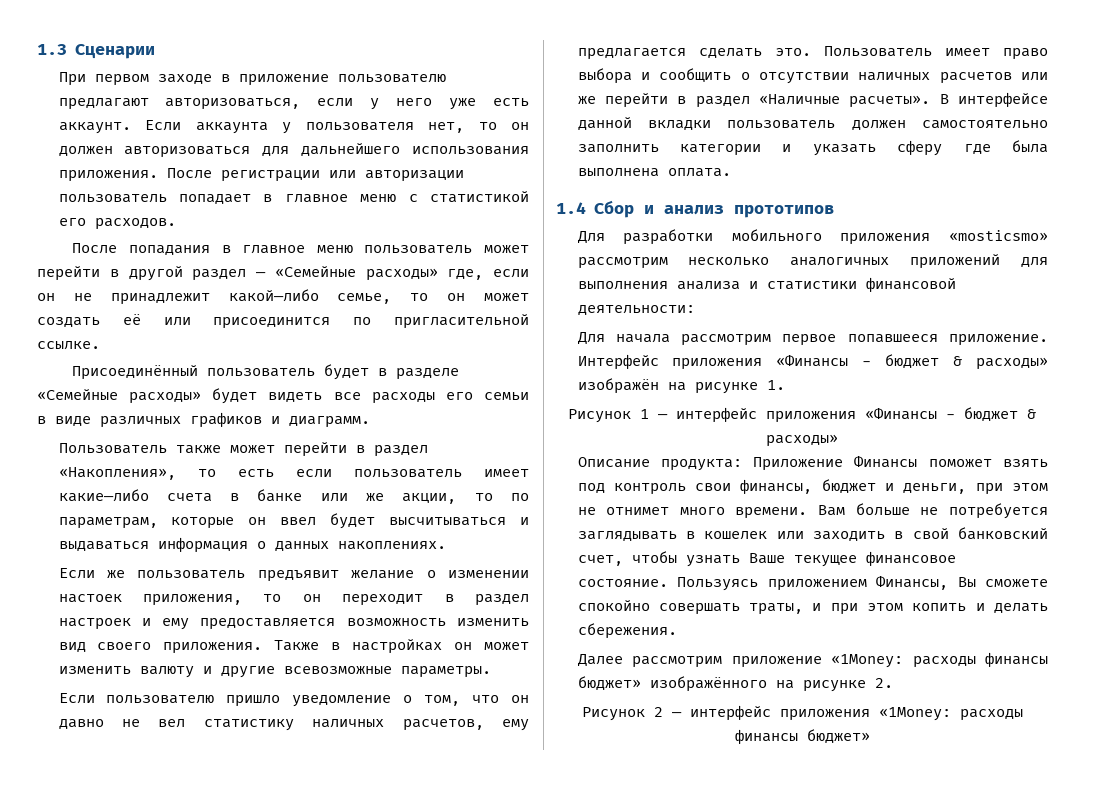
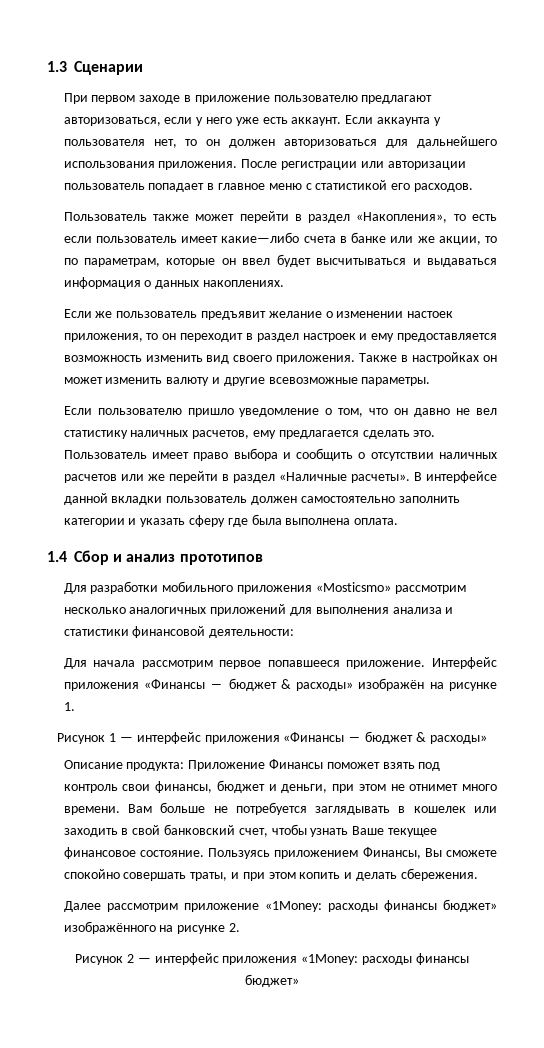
- После попадания в главное меню пользователь может перейти в другой раздел — «Семейные расходы» где, если он не принадлежит какой—либо семье, то он может создать её или присоединится по пригласительной ссылке.
- Присоединённый пользователь будет в разделе «Семейные расходы» будет видеть все расходы его семьи в виде различных графиков и диаграмм.
- Для разработки мобильного приложения «mosticsmo» рассмотрим несколько аналогичных приложений для выполнения анализа и статистики финансовой деятельности:
+ Для разработки мобильного приложения «Mosticsmo» рассмотрим несколько аналогичных приложений для выполнения анализа и статистики финансовой деятельности:
- Интерфейс приложения «Финансы - бюджет & расходы» изображён на рисунке 1.
+ Интерфейс приложения «Финансы ― бюджет & расходы» изображён на рисунке 1.
- Рисунок 1 — интерфейс приложения «Финансы - бюджет & расходы»
+ Рисунок 1 — интерфейс приложения «Финансы ― бюджет & расходы»

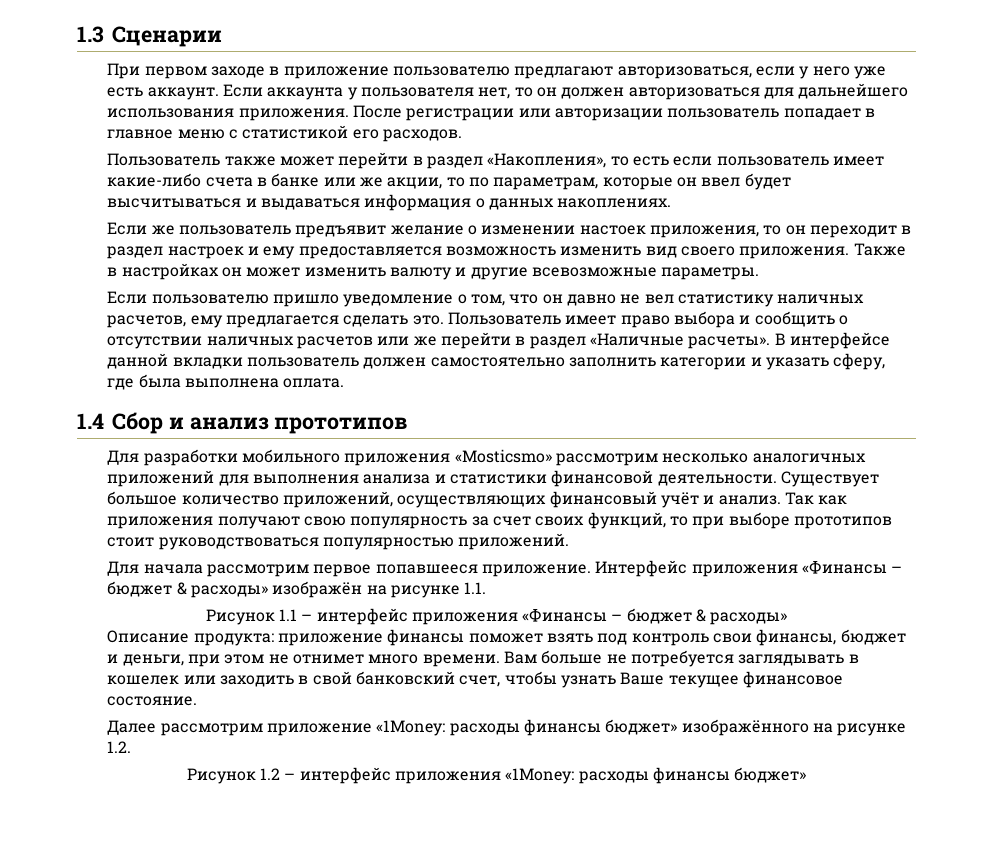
- Пользователь также может перейти в раздел «Накопления», то есть если пользователь имеет какие—либо счета в банке или же акции, то по параметрам, которые он ввел будет высчитываться и выдаваться информация о данных накоплениях.
+ Пользователь также может перейти в раздел «Накопления», то есть если пользователь имеет какие-либо счета в банке или же акции, то по параметрам, которые он ввел будет высчитываться и выдаваться информация о данных накоплениях.
- В интерфейсе данной вкладки пользователь должен самостоятельно заполнить категории и указать сферу где была выполнена оплата.
+ В интерфейсе данной вкладки пользователь должен самостоятельно заполнить категории и указать сферу, где была выполнена оплата.
- Для разработки мобильного приложения «Mosticsmo» рассмотрим несколько аналогичных приложений для выполнения анализа и статистики финансовой деятельности:
+ Для разработки мобильного приложения «Mosticsmo» рассмотрим несколько аналогичных приложений для выполнения анализа и статистики финансовой деятельности. Существует большое количество приложений, осуществляющих финансовый учёт и анализ. Так как приложения получают свою популярность за счет своих функций, то при выборе прототипов стоит руководствоваться популярностью приложений.
- Интерфейс приложения «Финансы ― бюджет & расходы» изображён на рисунке 1.
- Рисунок 1 — интерфейс приложения «Финансы ― бюджет & расходы»
+ Интерфейс приложения «Финансы – бюджет & расходы» изображён на рисунке 1.1.
+ Рисунок 1.1 – интерфейс приложения «Финансы – бюджет & расходы»
- Описание продукта: Приложение Финансы поможет взять под контроль свои финансы, бюджет и деньги, при этом не отнимет много времени.
+ Описание продукта: приложение финансы поможет взять под контроль свои финансы, бюджет и деньги, при этом не отнимет много времени.
- Пользуясь приложением Финансы, Вы сможете спокойно совершать траты, и при этом копить и делать сбережения.
- Далее рассмотрим приложение «1Money: расходы финансы бюджет» изображённого на рисунке 2.
- Рисунок 2 — интерфейс приложения «1Money: расходы финансы бюджет»
+ Далее рассмотрим приложение «1Money: расходы финансы бюджет» изображённого на рисунке 1.2.
+ Рисунок 1.2 – интерфейс приложения «1Money: расходы финансы бюджет»

